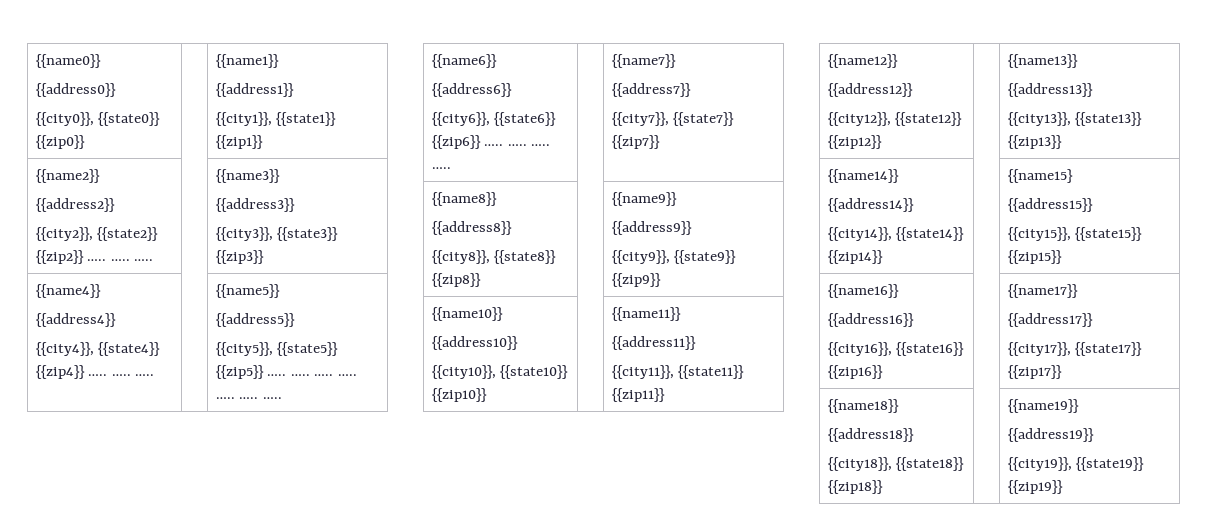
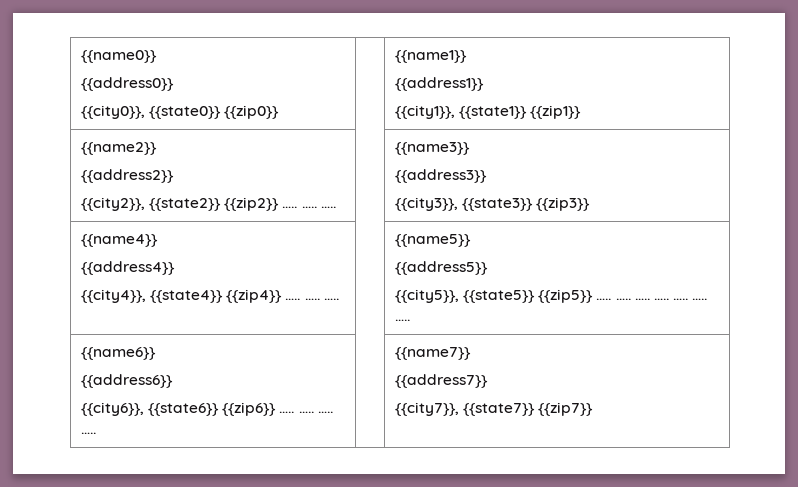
- {{name8}}
- {{address8}}
- {{city8}}, {{state8}} {{zip8}} | | {{name9}}
- {{address9}}
- {{city9}}, {{state9}} {{zip9}}
- {{name10}}
- {{address10}}
- {{city10}}, {{state10}} {{zip10}} | | {{name11}}
- {{address11}}
- {{city11}}, {{state11}} {{zip11}}
- {{name12}}
- {{address12}}
- {{city12}}, {{state12}} {{zip12}} | | {{name13}}
- {{address13}}
- {{city13}}, {{state13}} {{zip13}}
- {{name14}}
- {{address14}}
- {{city14}}, {{state14}} {{zip14}} | | {{name15}
- {{address15}}
- {{city15}}, {{state15}} {{zip15}}
- {{name16}}
- {{address16}}
- {{city16}}, {{state16}} {{zip16}} | | {{name17}}
- {{address17}}
- {{city17}}, {{state17}} {{zip17}}
- {{name18}}
- {{address18}}
- {{city18}}, {{state18}} {{zip18}} | | {{name19}}
- {{address19}}
- {{city19}}, {{state19}} {{zip19}}

